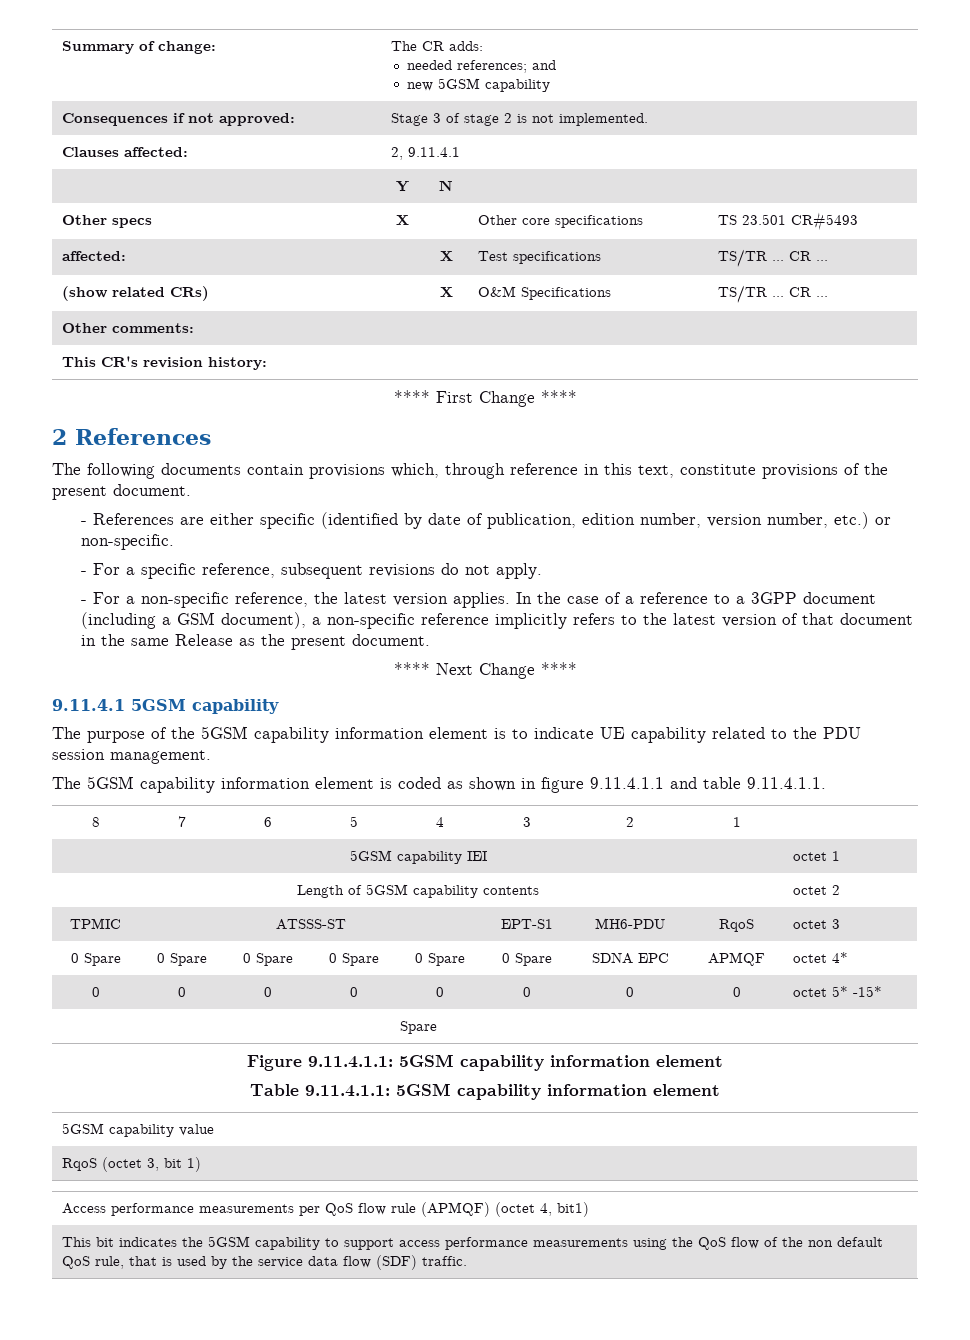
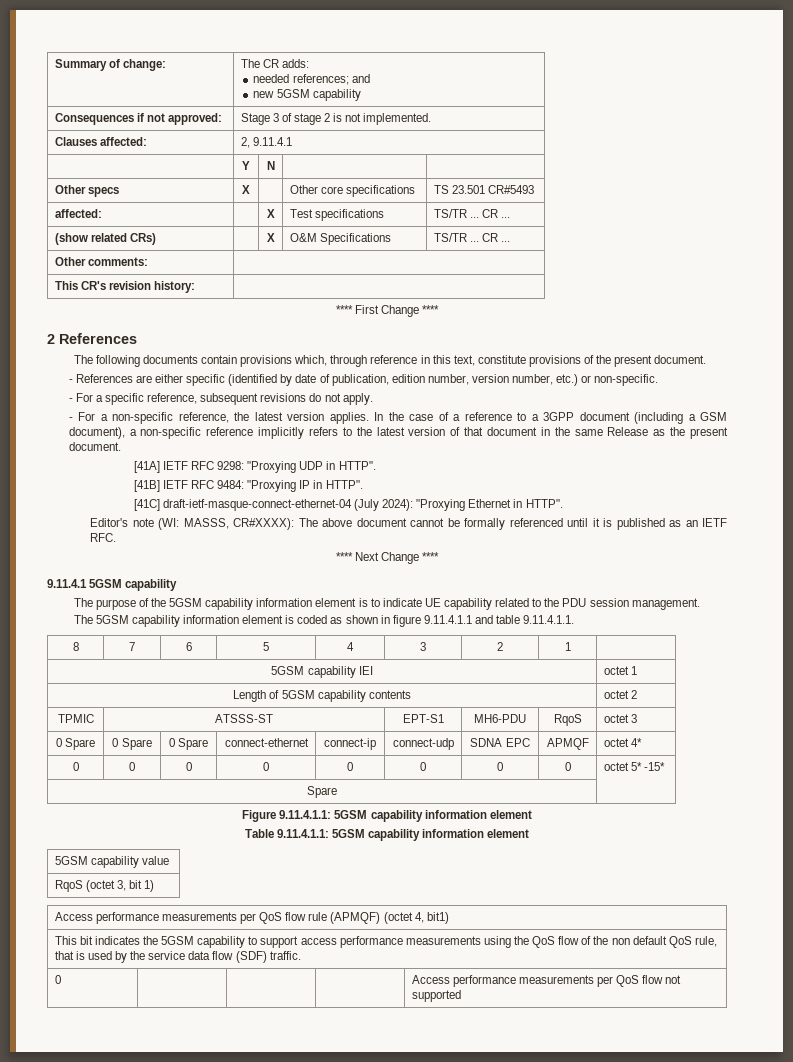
+ [41A] IETF RFC 9298: "Proxying UDP in HTTP".
+ [41B] IETF RFC 9484: "Proxying IP in HTTP".
+ [41C] draft-ietf-masque-connect-ethernet-04 (July 2024): "Proxying Ethernet in HTTP".
+ Editor's note (WI: MASSS, CR#XXXX): The above document cannot be formally referenced until it is published as an IETF RFC.
- 0 Spare | 0 Spare | 0 Spare | 0 Spare | 0 Spare | 0 Spare | SDNA EPC | APMQF | octet 4*
+ 0 Spare | 0 Spare | 0 Spare | connect-ethernet | connect-ip | connect-udp | SDNA EPC | APMQF | octet 4*
+ 0 | | | | Access performance measurements per QoS flow not supported

